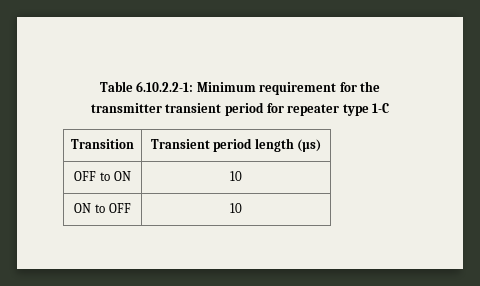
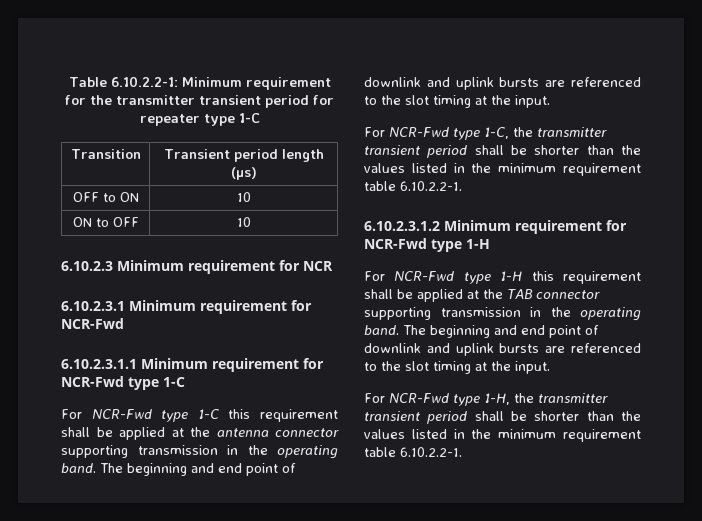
+ 6.10.2.3 Minimum requirement for NCR
+ 6.10.2.3.1 Minimum requirement for NCR-Fwd
+ 6.10.2.3.1.1 Minimum requirement for NCR-Fwd type 1-C
+ For NCR-Fwd type 1-C this requirement shall be applied at the antenna connector supporting transmission in the operating band. The beginning and end point of downlink and uplink bursts are referenced to the slot timing at the input.
+ For NCR-Fwd type 1-C, the transmitter transient period shall be shorter than the values listed in the minimum requirement table 6.10.2.2-1.
+ 6.10.2.3.1.2 Minimum requirement for NCR-Fwd type 1-H
+ For NCR-Fwd type 1-H this requirement shall be applied at the TAB connector supporting transmission in the operating band. The beginning and end point of downlink and uplink bursts are referenced to the slot timing at the input.
+ For NCR-Fwd type 1-H, the transmitter transient period shall be shorter than the values listed in the minimum requirement table 6.10.2.2-1.

